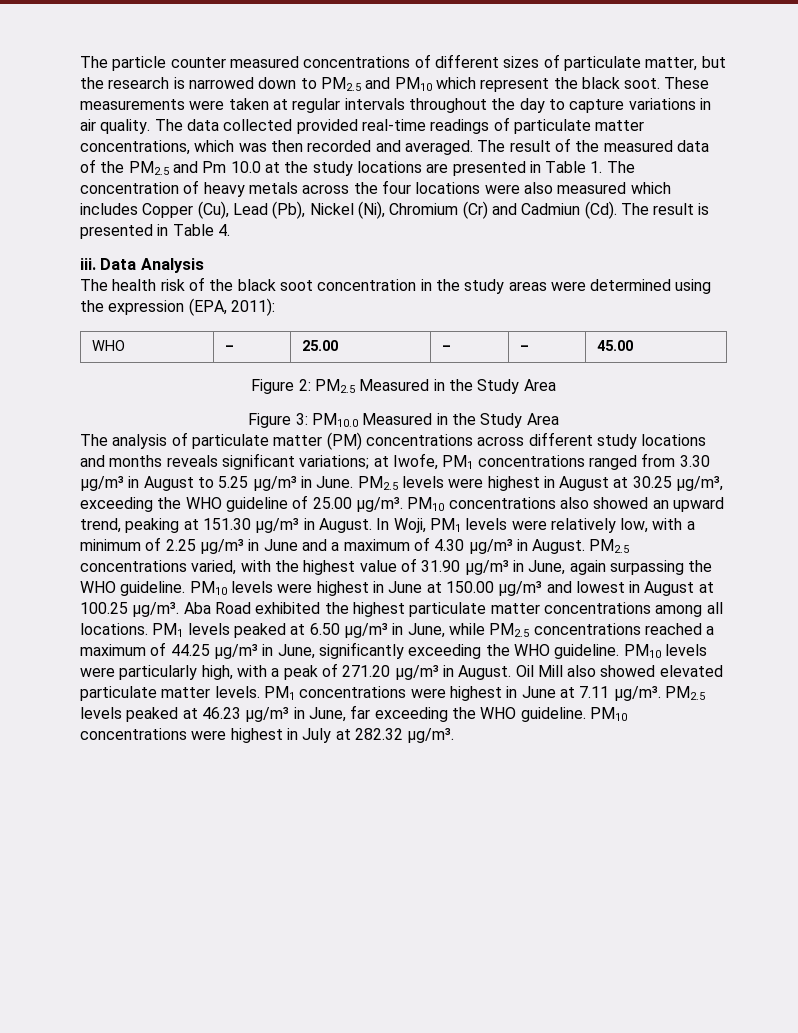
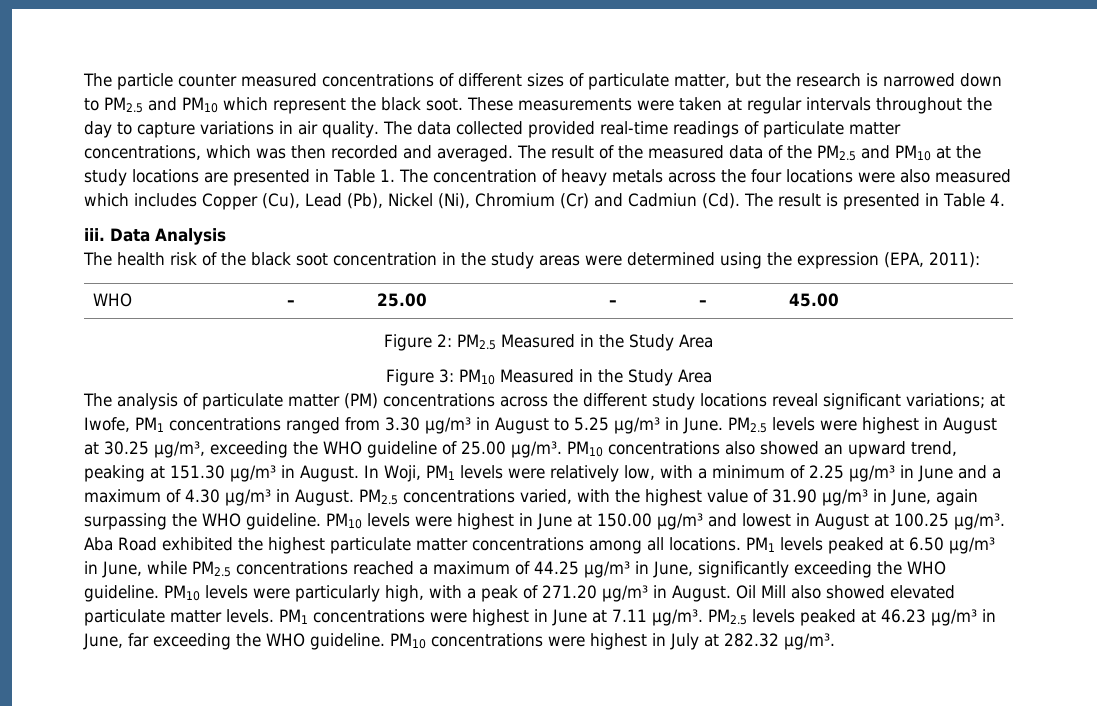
- The result of the measured data of the PM2.5 and Pm 10.0 at the study locations are presented in Table 1. The concentration of heavy metals across the four locations were also measured which includes Copper (Cu), Lead (Pb), Nickel (Ni), Chromium (Cr) and Cadmiun (Cd). The result is presented in Table 4.
+ The result of the measured data of the PM2.5 and PM10 at the study locations are presented in Table 1. The concentration of heavy metals across the four locations were also measured which includes Copper (Cu), Lead (Pb), Nickel (Ni), Chromium (Cr) and Cadmiun (Cd). The result is presented in Table 4.
- Figure 3: PM10.0 Measured in the Study Area
+ Figure 3: PM10 Measured in the Study Area
- The analysis of particulate matter (PM) concentrations across different study locations and months reveals significant variations; at Iwofe, PM1 concentrations ranged from 3.30 µg/m³ in August to 5.25 µg/m³ in June.
+ The analysis of particulate matter (PM) concentrations across the different study locations reveal significant variations; at Iwofe, PM1 concentrations ranged from 3.30 µg/m³ in August to 5.25 µg/m³ in June.

